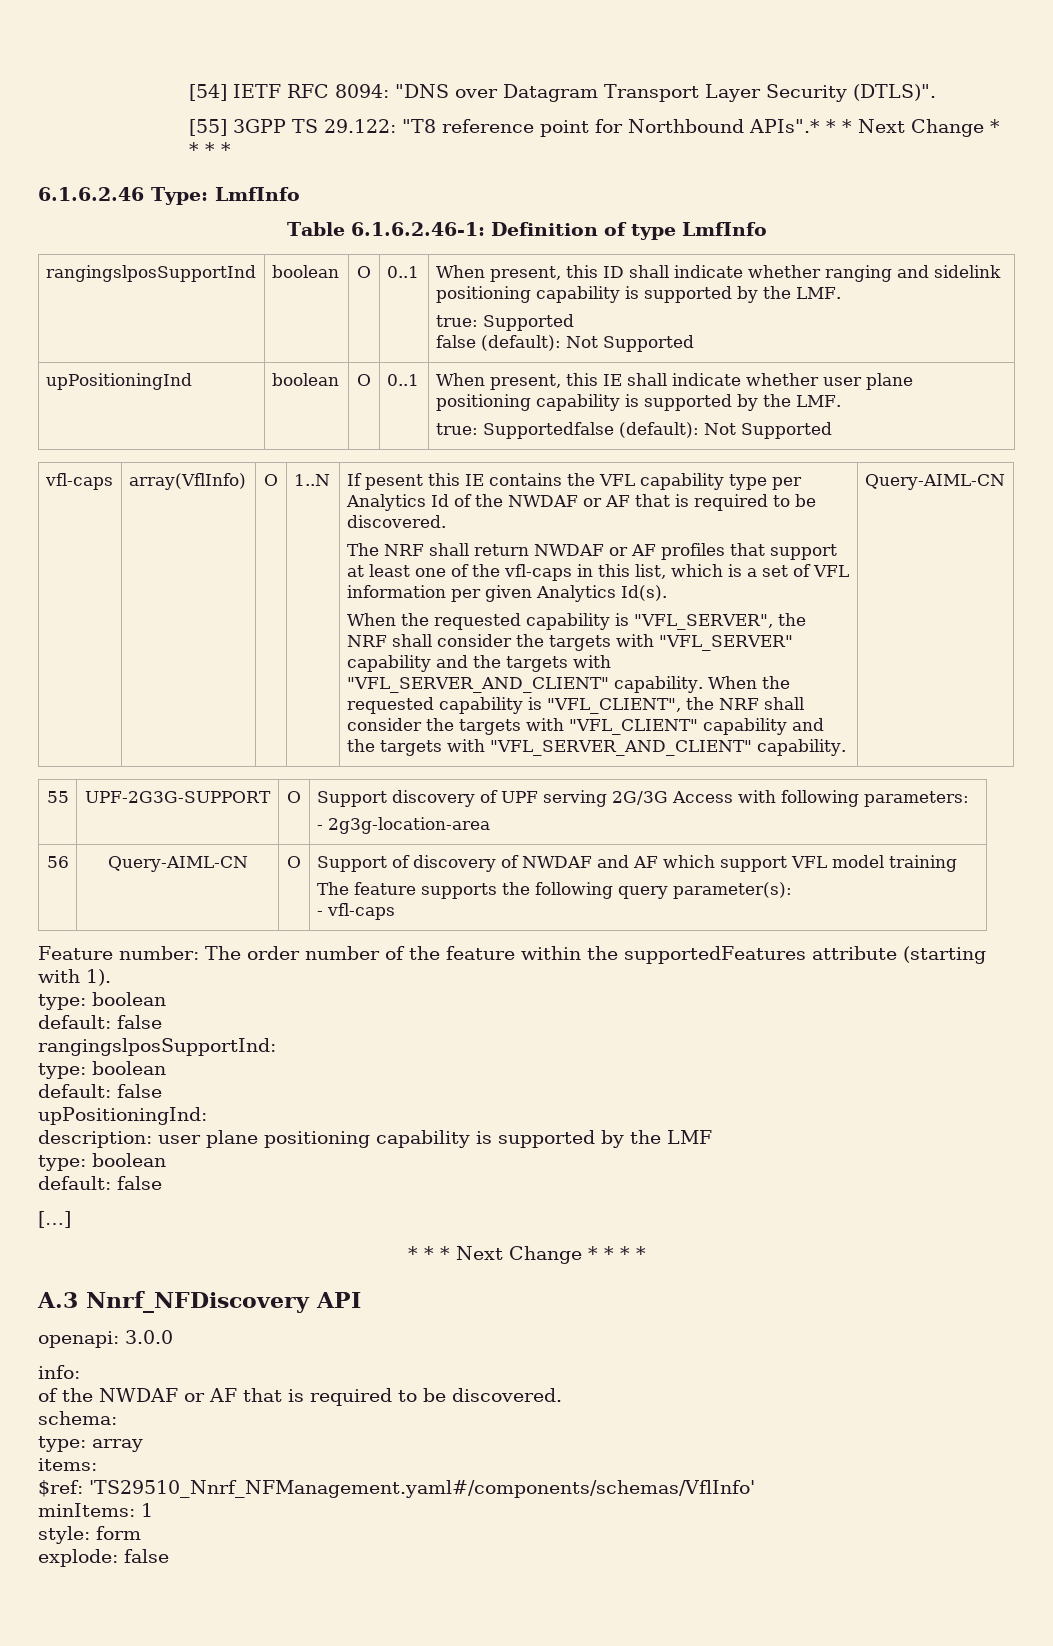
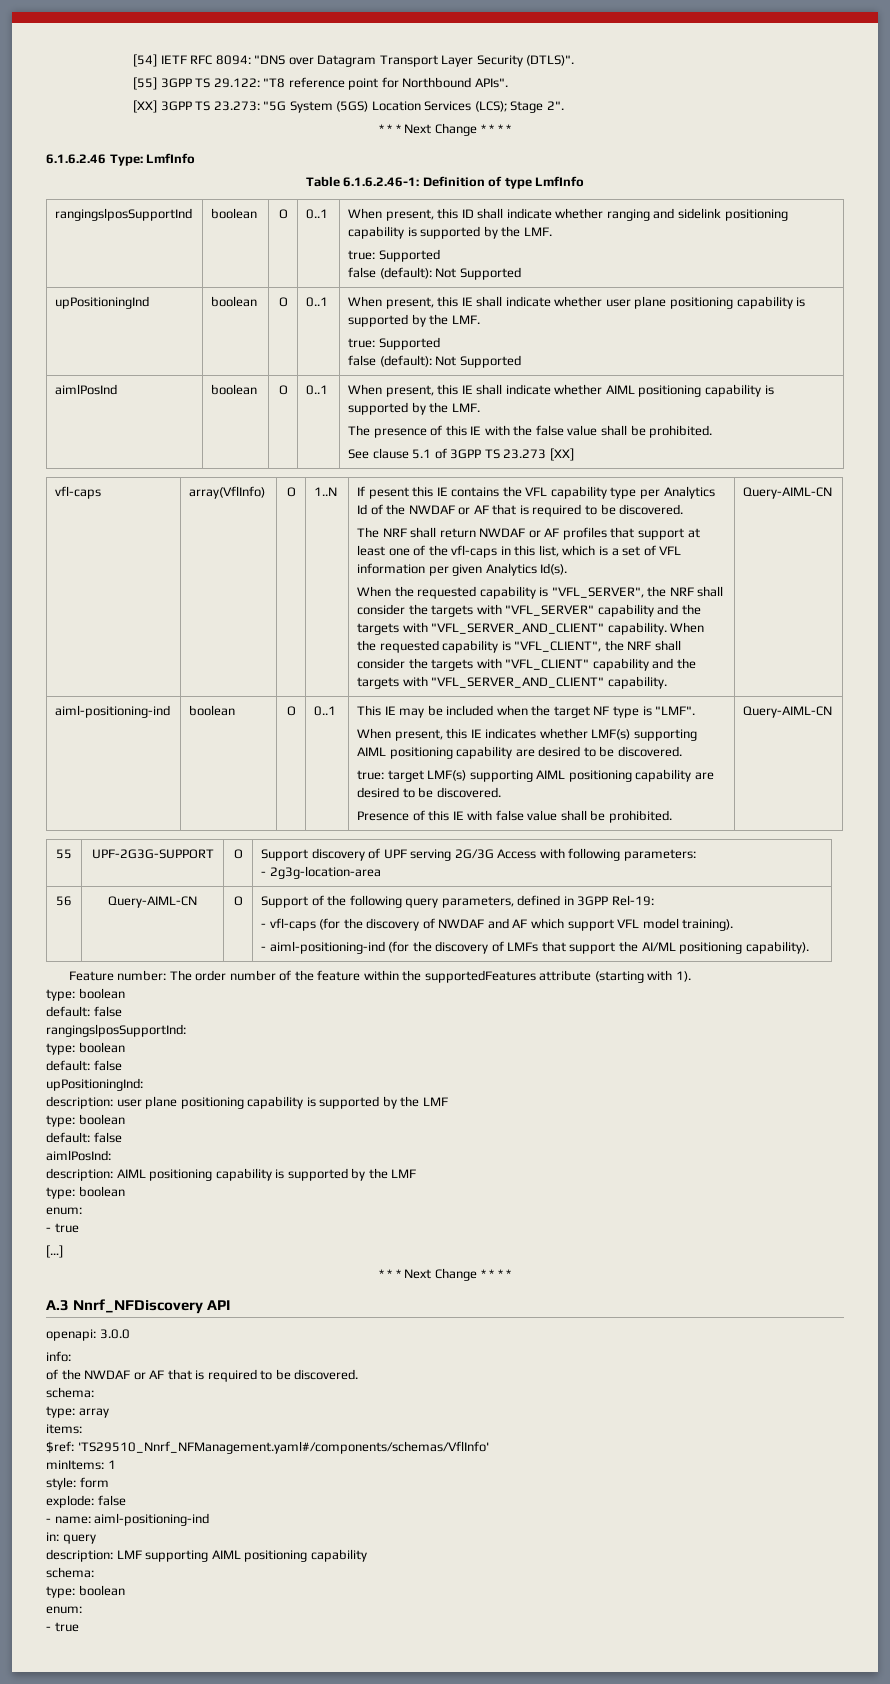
- [55] 3GPP TS 29.122: "T8 reference point for Northbound APIs".* * * Next Change * * * *
+ [55] 3GPP TS 29.122: "T8 reference point for Northbound APIs".
+ [XX] 3GPP TS 23.273: "5G System (5GS) Location Services (LCS); Stage 2".
+ * * * Next Change * * * *
  upPositioningInd | boolean | O | 0..1 | When present, this IE shall indicate whether user plane positioning capability is supported by the LMF.
- true: Supportedfalse (default): Not Supported
+ true: Supported
+ false (default): Not Supported
+ aimlPosInd | boolean | O | 0..1 | When present, this IE shall indicate whether AIML positioning capability is supported by the LMF.
+ The presence of this IE with the false value shall be prohibited.
+ See clause 5.1 of 3GPP TS 23.273 [XX]
+ aiml-positioning-ind | boolean | O | 0..1 | This IE may be included when the target NF type is "LMF".
+ When present, this IE indicates whether LMF(s) supporting AIML positioning capability are desired to be discovered.
+ true: target LMF(s) supporting AIML positioning capability are desired to be discovered.
+ Presence of this IE with false value shall be prohibited. | Query-AIML-CN
- 56 | Query-AIML-CN | O | Support of discovery of NWDAF and AF which support VFL model training
- The feature supports the following query parameter(s):
- - vfl-caps
+ 56 | Query-AIML-CN | O | Support of the following query parameters, defined in 3GPP Rel-19:
+ - vfl-caps (for the discovery of NWDAF and AF which support VFL model training).
+ - aiml-positioning-ind (for the discovery of LMFs that support the AI/ML positioning capability).
+ aimlPosInd:
+ description: AIML positioning capability is supported by the LMF
+ type: boolean
+ enum:
+ - true
+ - name: aiml-positioning-ind
+ in: query
+ description: LMF supporting AIML positioning capability
+ schema:
+ type: boolean
+ enum:
+ - true

